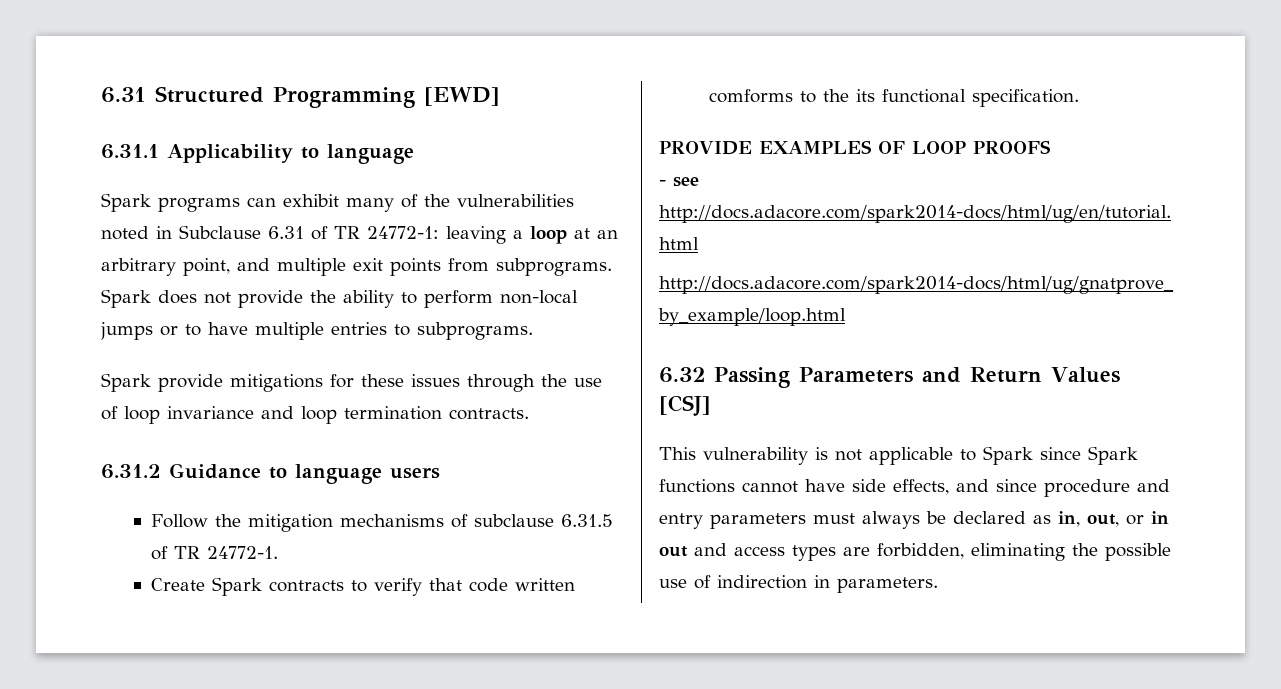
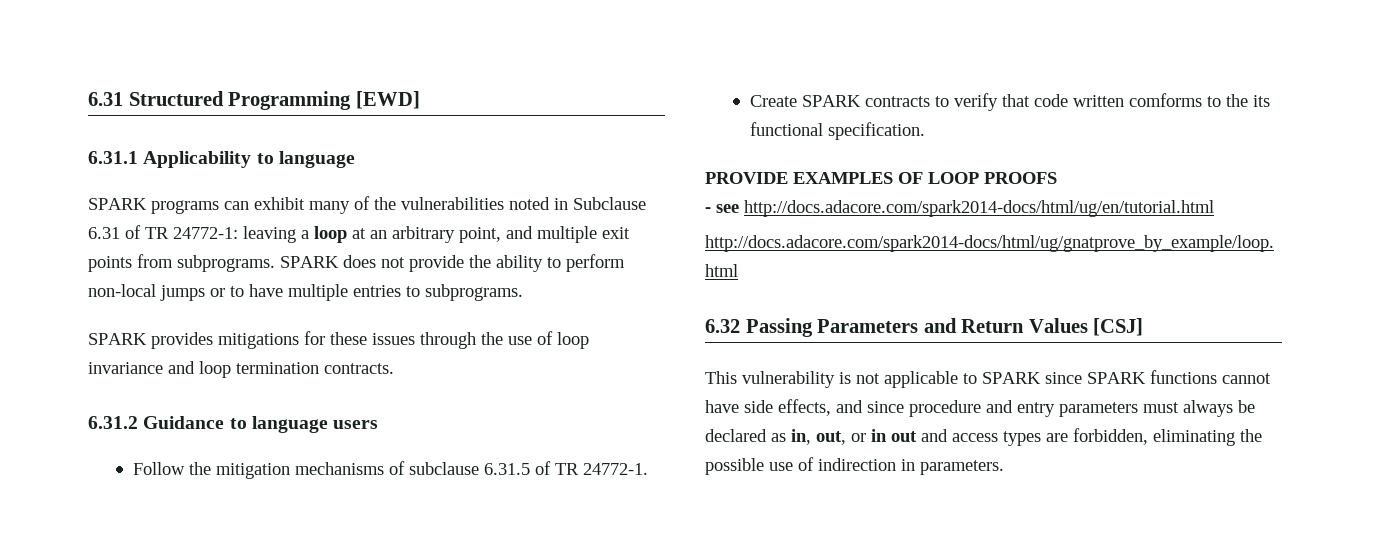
- Spark programs can exhibit many of the vulnerabilities noted in Subclause 6.31 of TR 24772-1: leaving a loop at an arbitrary point, and multiple exit points from subprograms.
+ SPARK programs can exhibit many of the vulnerabilities noted in Subclause 6.31 of TR 24772-1: leaving a loop at an arbitrary point, and multiple exit points from subprograms.
- Spark does not provide the ability to perform non-local jumps or to have multiple entries to subprograms.
+ SPARK does not provide the ability to perform non-local jumps or to have multiple entries to subprograms.
- Spark provide mitigations for these issues through the use of loop invariance and loop termination contracts.
+ SPARK provides mitigations for these issues through the use of loop invariance and loop termination contracts.
- Create Spark contracts to verify that code written comforms to the its functional specification.
+ Create SPARK contracts to verify that code written comforms to the its functional specification.
- This vulnerability is not applicable to Spark since Spark functions cannot have side effects, and since procedure and entry parameters must always be declared as in, out, or in out and access types are forbidden, eliminating the possible use of indirection in parameters.
+ This vulnerability is not applicable to SPARK since SPARK functions cannot have side effects, and since procedure and entry parameters must always be declared as in, out, or in out and access types are forbidden, eliminating the possible use of indirection in parameters.

